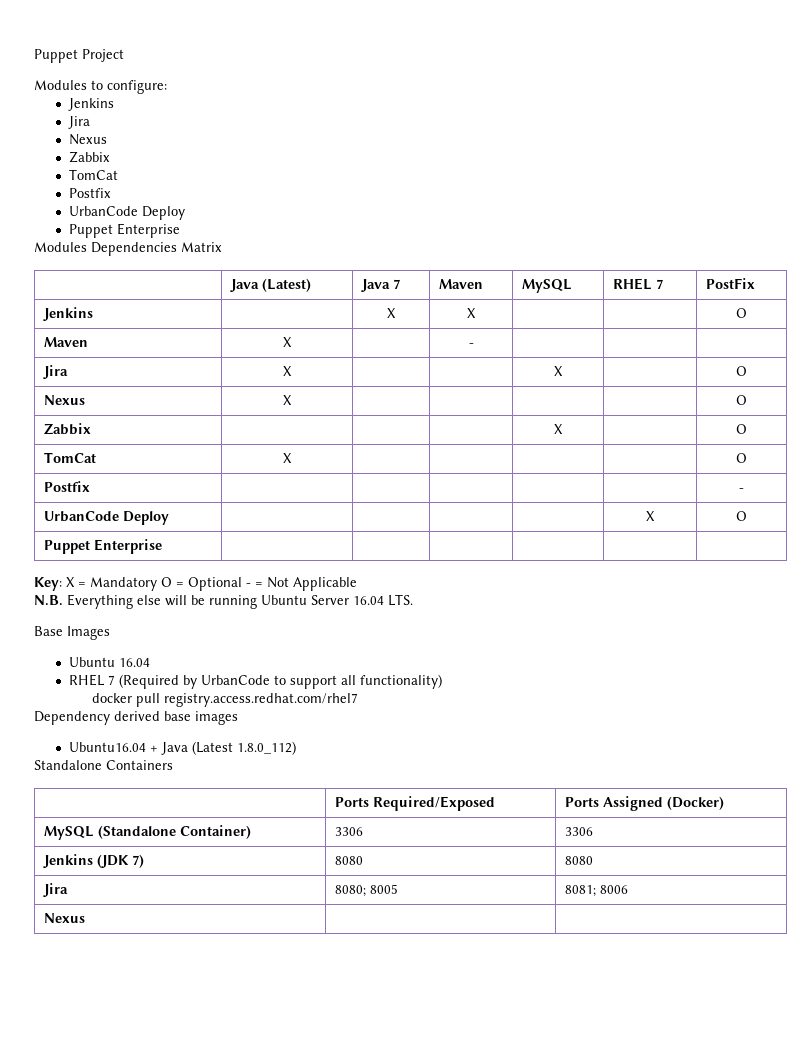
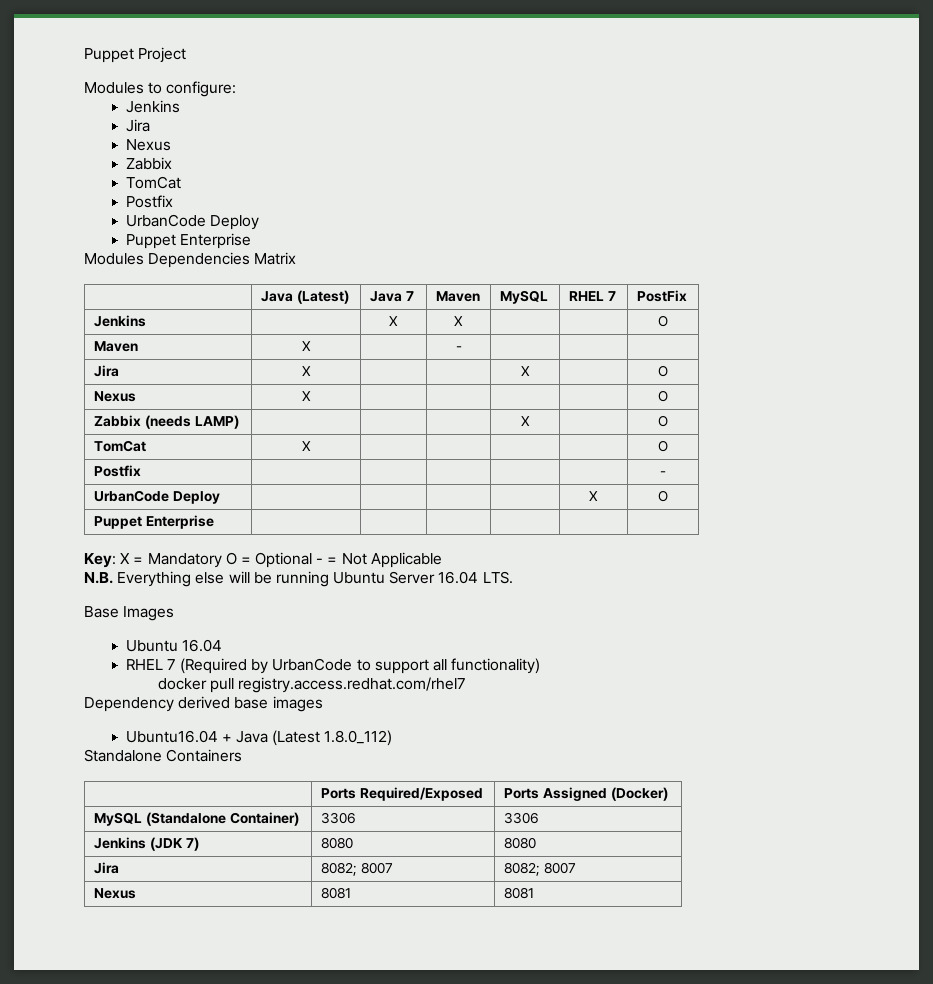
- Zabbix | | | | X | | O
+ Zabbix (needs LAMP) | | | | X | | O
- Jira | 8080; 8005 | 8081; 8006
- Nexus | |
+ Jira | 8082; 8007 | 8082; 8007
+ Nexus | 8081 | 8081

